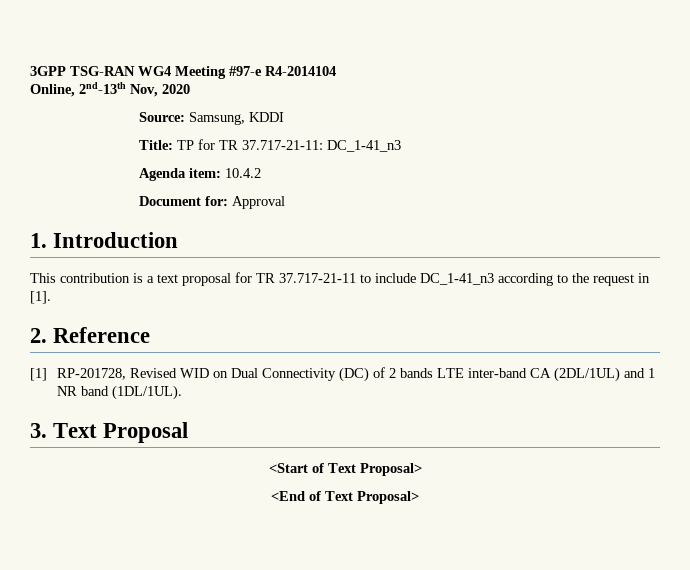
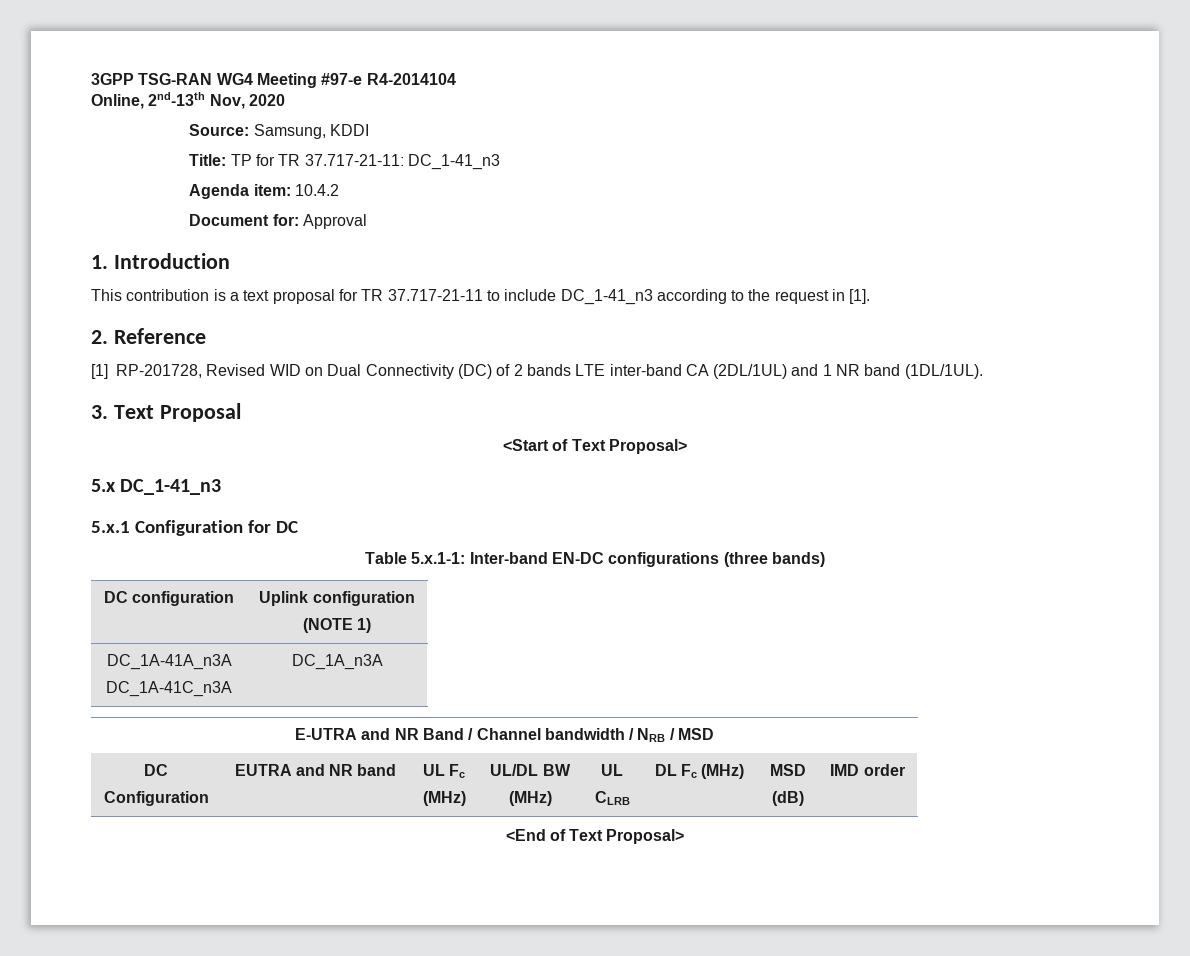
+ 5.x DC_1-41_n3
+ 5.x.1 Configuration for DC
+ Table 5.x.1-1: Inter-band EN-DC configurations (three bands)
+ DC configuration | Uplink configuration
+ (NOTE 1)
+ DC_1A-41A_n3A
+ DC_1A-41C_n3A | DC_1A_n3A
+ E-UTRA and NR Band / Channel bandwidth / NRB / MSD
+ DC
+ Configuration | EUTRA and NR band | UL Fc
+ (MHz) | UL/DL BW
+ (MHz) | UL
+ CLRB | DL Fc (MHz) | MSD
+ (dB) | IMD order

